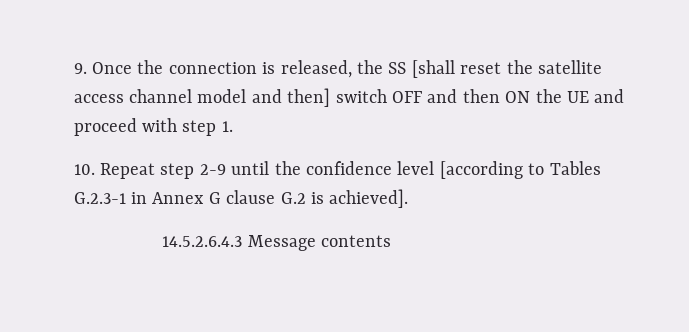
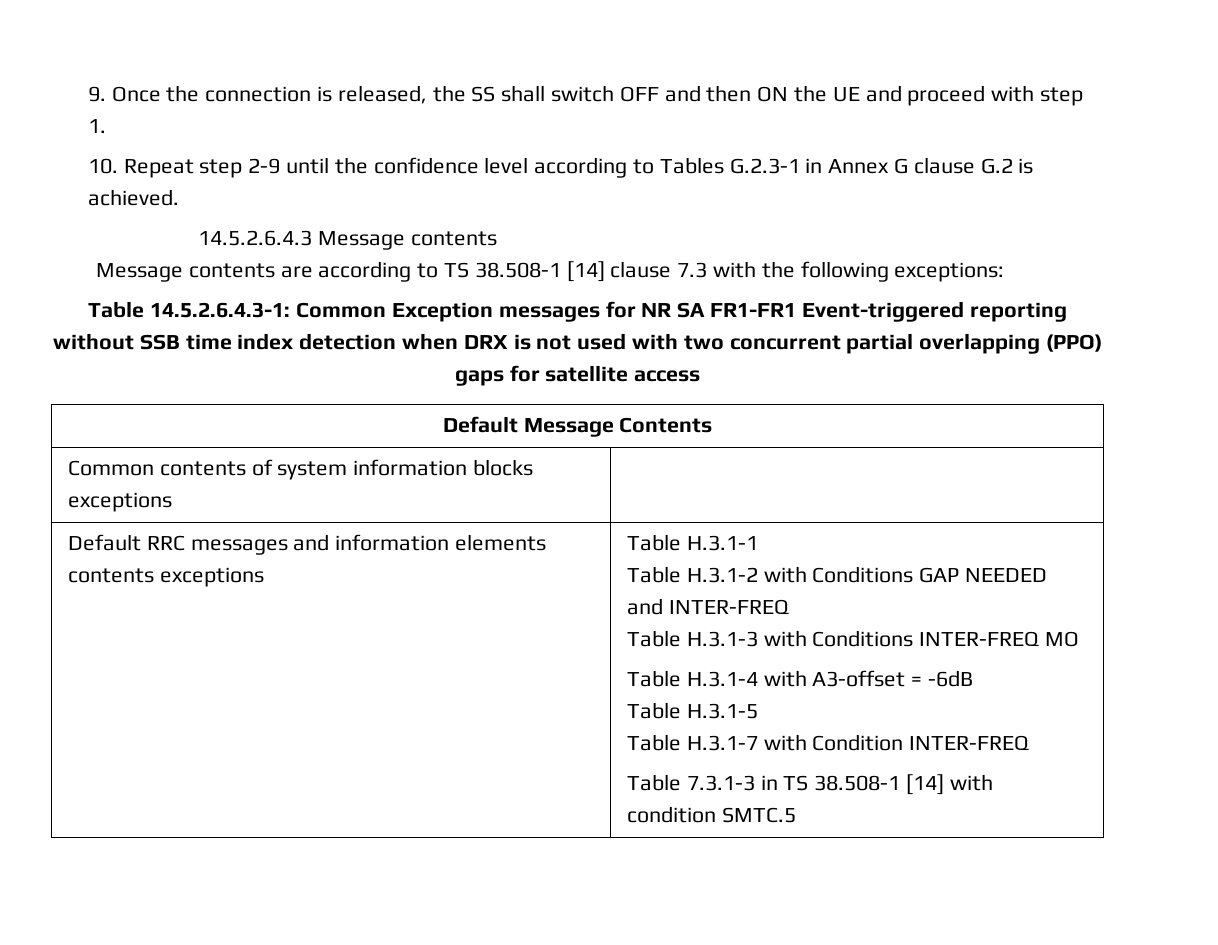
- 9. Once the connection is released, the SS [shall reset the satellite access channel model and then] switch OFF and then ON the UE and proceed with step 1.
+ 9. Once the connection is released, the SS shall switch OFF and then ON the UE and proceed with step 1.
- 10. Repeat step 2-9 until the confidence level [according to Tables G.2.3-1 in Annex G clause G.2 is achieved].
+ 10. Repeat step 2-9 until the confidence level according to Tables G.2.3-1 in Annex G clause G.2 is achieved.
+ Message contents are according to TS 38.508-1 [14] clause 7.3 with the following exceptions:
+ Table 14.5.2.6.4.3-1: Common Exception messages for NR SA FR1-FR1 Event-triggered reporting without SSB time index detection when DRX is not used with two concurrent partial overlapping (PPO) gaps for satellite access
+ Default Message Contents
+ Common contents of system information blocks exceptions |
+ Default RRC messages and information elements contents exceptions | Table H.3.1-1
+ Table H.3.1-2 with Conditions GAP NEEDED and INTER-FREQ
+ Table H.3.1-3 with Conditions INTER-FREQ MO
+ Table H.3.1-4 with A3-offset = -6dB
+ Table H.3.1-5
+ Table H.3.1-7 with Condition INTER-FREQ
+ Table 7.3.1-3 in TS 38.508-1 [14] with condition SMTC.5

